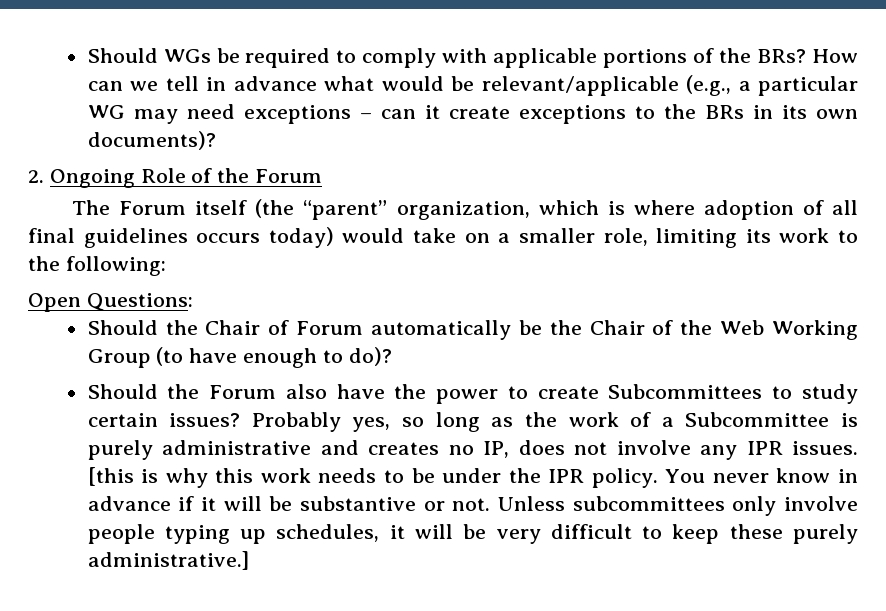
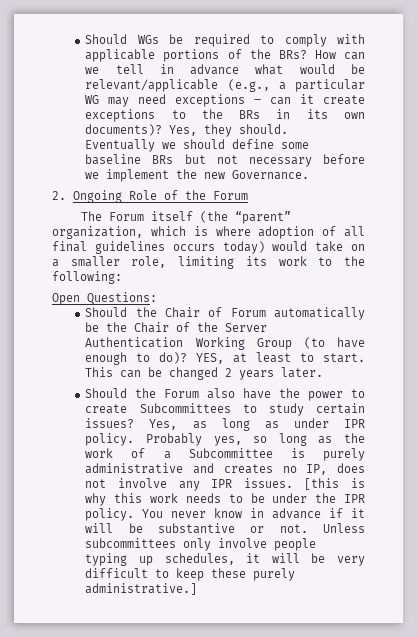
+ Yes, they should. Eventually we should define some baseline BRs but not necessary before we implement the new Governance.
- Should the Chair of Forum automatically be the Chair of the Web Working Group (to have enough to do)?
+ Should the Chair of Forum automatically be the Chair of the Server Authentication Working Group (to have enough to do)? YES, at least to start. This can be changed 2 years later.
+ Yes, as long as under IPR policy.

